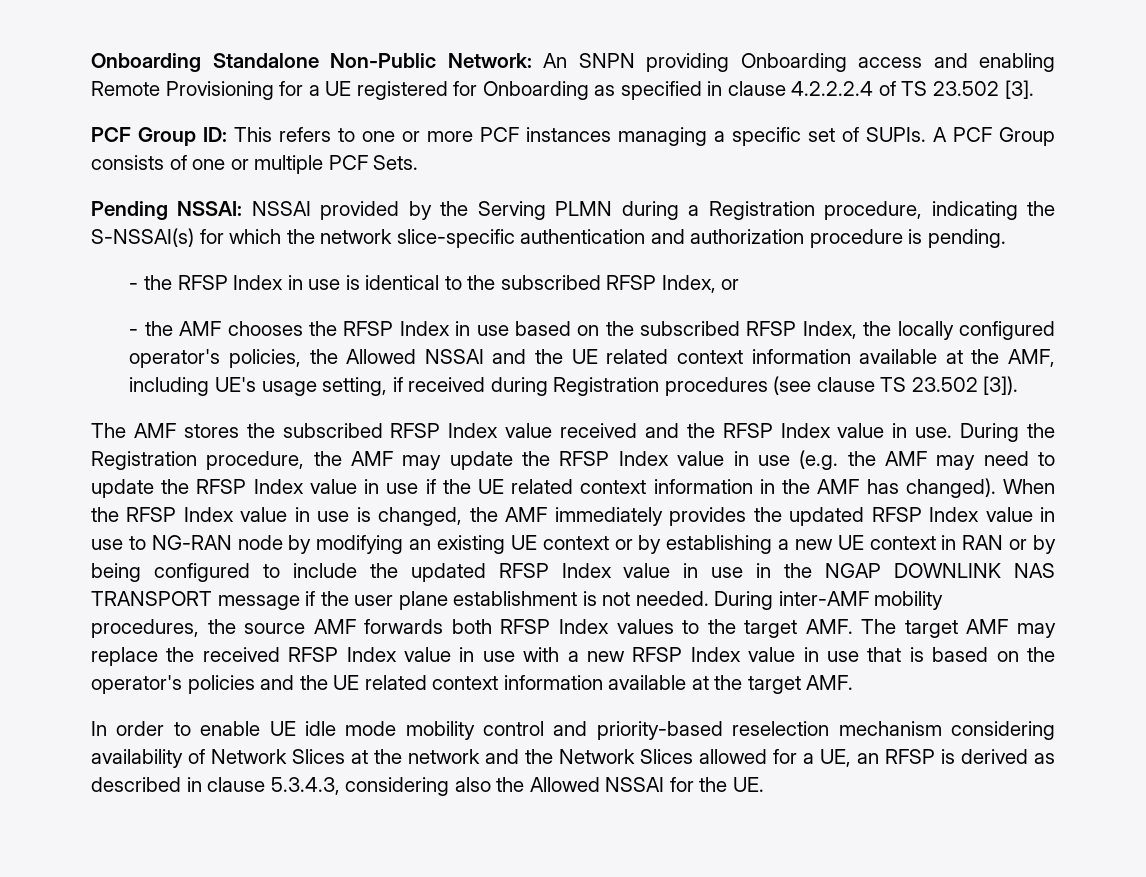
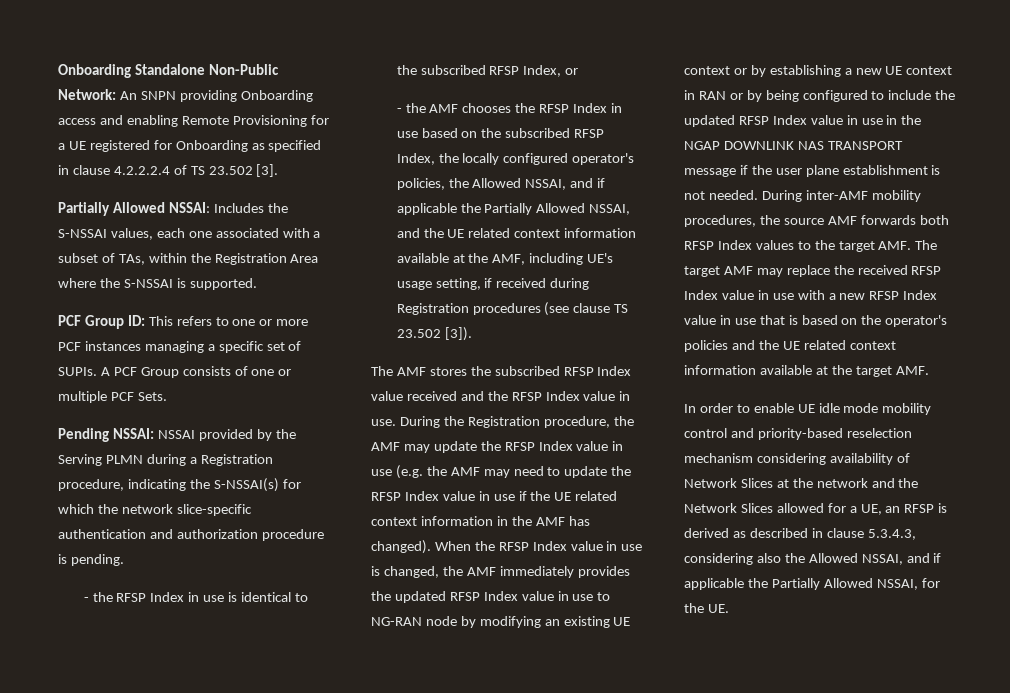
+ Partially Allowed NSSAI: Includes the S-NSSAI values, each one associated with a subset of TAs, within the Registration Area where the S-NSSAI is supported.
- - the AMF chooses the RFSP Index in use based on the subscribed RFSP Index, the locally configured operator's policies, the Allowed NSSAI and the UE related context information available at the AMF, including UE's usage setting, if received during Registration procedures (see clause TS 23.502 [3]).
+ - the AMF chooses the RFSP Index in use based on the subscribed RFSP Index, the locally configured operator's policies, the Allowed NSSAI, and if applicable the Partially Allowed NSSAI, and the UE related context information available at the AMF, including UE's usage setting, if received during Registration procedures (see clause TS 23.502 [3]).
- In order to enable UE idle mode mobility control and priority-based reselection mechanism considering availability of Network Slices at the network and the Network Slices allowed for a UE, an RFSP is derived as described in clause 5.3.4.3, considering also the Allowed NSSAI for the UE.
+ In order to enable UE idle mode mobility control and priority-based reselection mechanism considering availability of Network Slices at the network and the Network Slices allowed for a UE, an RFSP is derived as described in clause 5.3.4.3, considering also the Allowed NSSAI, and if applicable the Partially Allowed NSSAI, for the UE.

